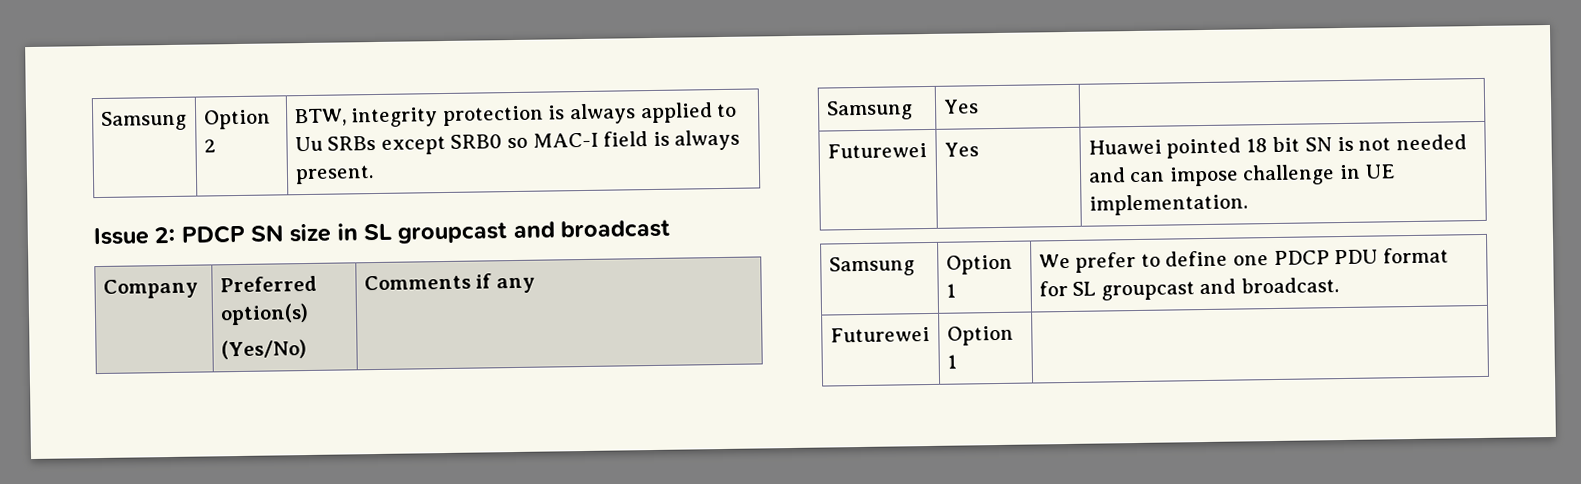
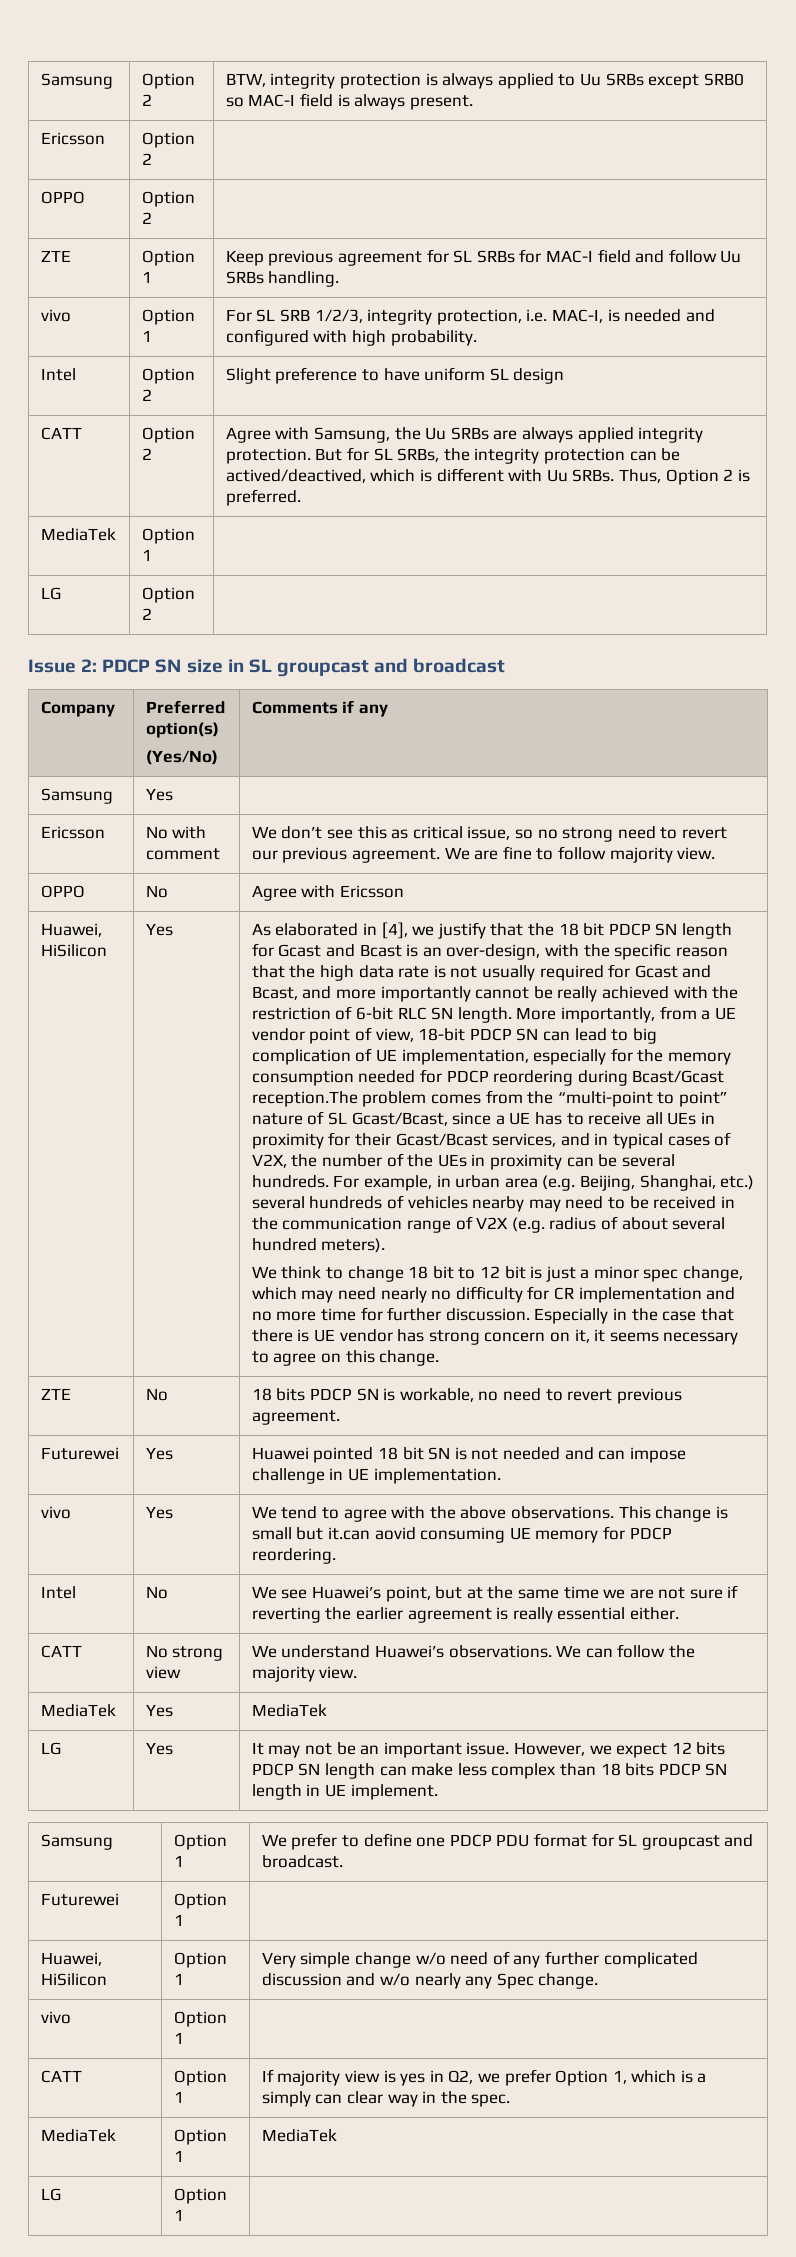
+ Ericsson | Option 2 |
+ OPPO | Option 2 |
+ ZTE | Option 1 | Keep previous agreement for SL SRBs for MAC-I field and follow Uu SRBs handling.
+ vivo | Option 1 | For SL SRB 1/2/3, integrity protection, i.e. MAC-I, is needed and configured with high probability.
+ Intel | Option 2 | Slight preference to have uniform SL design
+ CATT | Option 2 | Agree with Samsung, the Uu SRBs are always applied integrity protection. But for SL SRBs, the integrity protection can be actived/deactived, which is different with Uu SRBs. Thus, Option 2 is preferred.
+ MediaTek | Option 1 |
+ LG | Option 2 |
+ Ericsson | No with comment | We don’t see this as critical issue, so no strong need to revert our previous agreement. We are fine to follow majority view.
+ OPPO | No | Agree with Ericsson
+ Huawei, HiSilicon | Yes | As elaborated in [4], we justify that the 18 bit PDCP SN length for Gcast and Bcast is an over-design, with the specific reason that the high data rate is not usually required for Gcast and Bcast, and more importantly cannot be really achieved with the restriction of 6-bit RLC SN length. More importantly, from a UE vendor point of view, 18-bit PDCP SN can lead to big complication of UE implementation, especially for the memory consumption needed for PDCP reordering during Bcast/Gcast reception.The problem comes from the “multi-point to point” nature of SL Gcast/Bcast, since a UE has to receive all UEs in proximity for their Gcast/Bcast services, and in typical cases of V2X, the number of the UEs in proximity can be several hundreds. For example, in urban area (e.g. Beijing, Shanghai, etc.) several hundreds of vehicles nearby may need to be received in the communication range of V2X (e.g. radius of about several hundred meters).
+ We think to change 18 bit to 12 bit is just a minor spec change, which may need nearly no difficulty for CR implementation and no more time for further discussion. Especially in the case that there is UE vendor has strong concern on it, it seems necessary to agree on this change.
+ ZTE | No | 18 bits PDCP SN is workable, no need to revert previous agreement.
+ vivo | Yes | We tend to agree with the above observations. This change is small but it.can aovid consuming UE memory for PDCP reordering.
+ Intel | No | We see Huawei’s point, but at the same time we are not sure if reverting the earlier agreement is really essential either.
+ CATT | No strong view | We understand Huawei’s observations. We can follow the majority view.
+ MediaTek | Yes | MediaTek
+ LG | Yes | It may not be an important issue. However, we expect 12 bits PDCP SN length can make less complex than 18 bits PDCP SN length in UE implement.
+ Huawei, HiSilicon | Option 1 | Very simple change w/o need of any further complicated discussion and w/o nearly any Spec change.
+ vivo | Option 1 |
+ CATT | Option 1 | If majority view is yes in Q2, we prefer Option 1, which is a simply can clear way in the spec.
+ MediaTek | Option 1 | MediaTek
+ LG | Option 1 |

